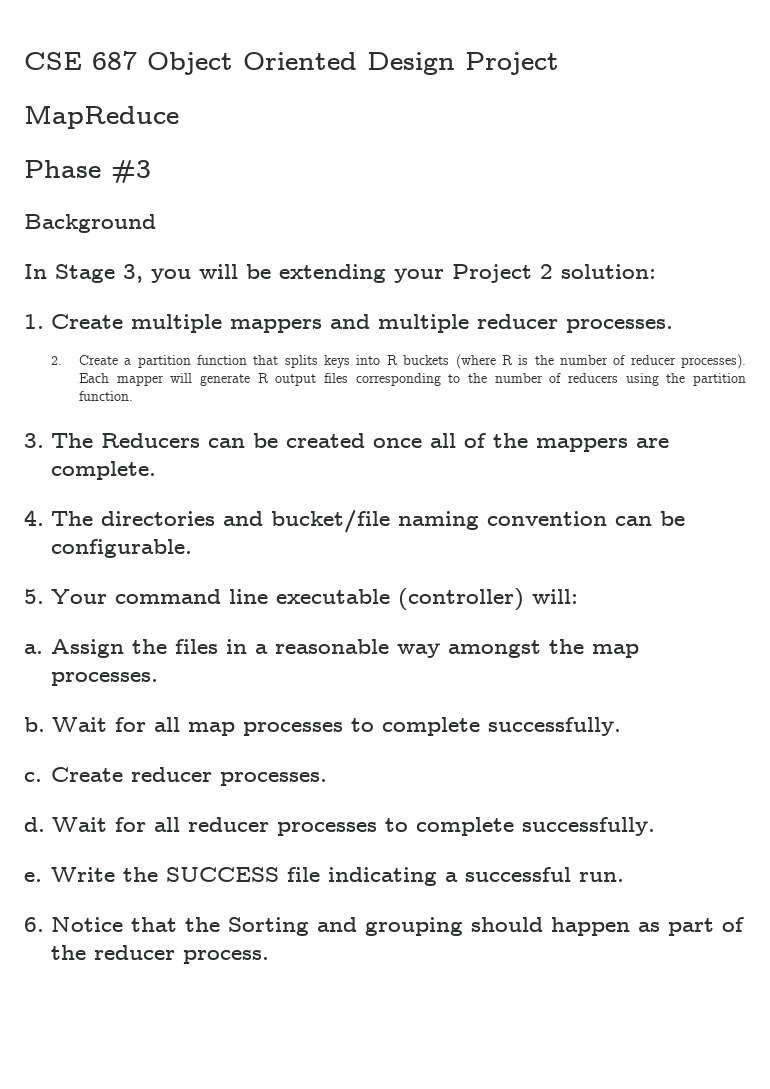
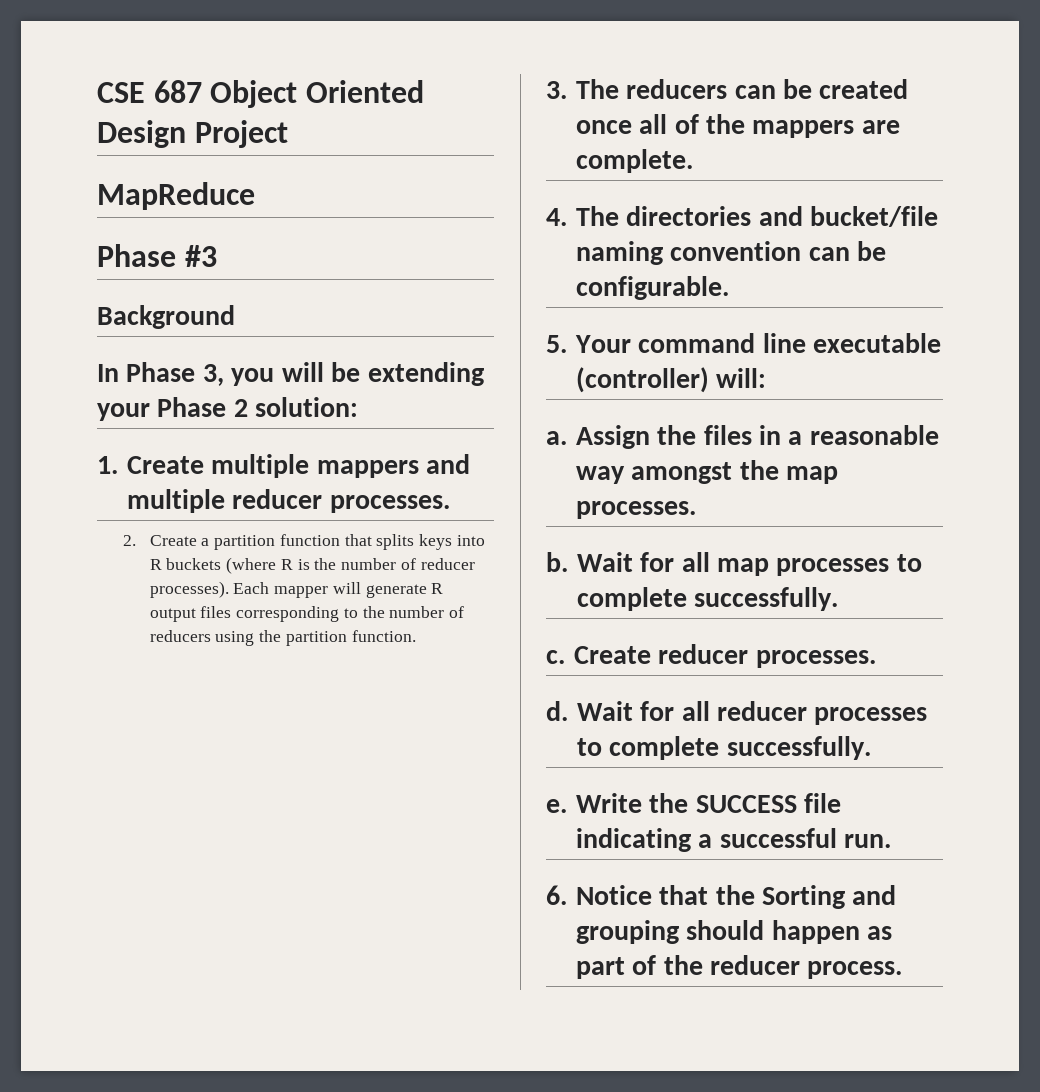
- In Stage 3, you will be extending your Project 2 solution:
+ In Phase 3, you will be extending your Phase 2 solution:
- 3. The Reducers can be created once all of the mappers are complete.
+ 3. The reducers can be created once all of the mappers are complete.

